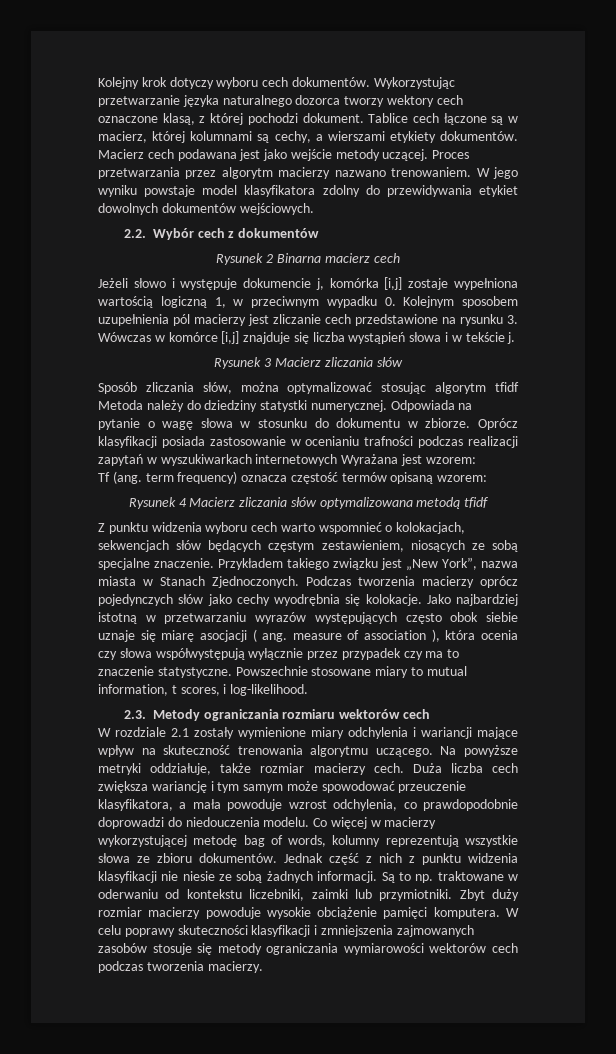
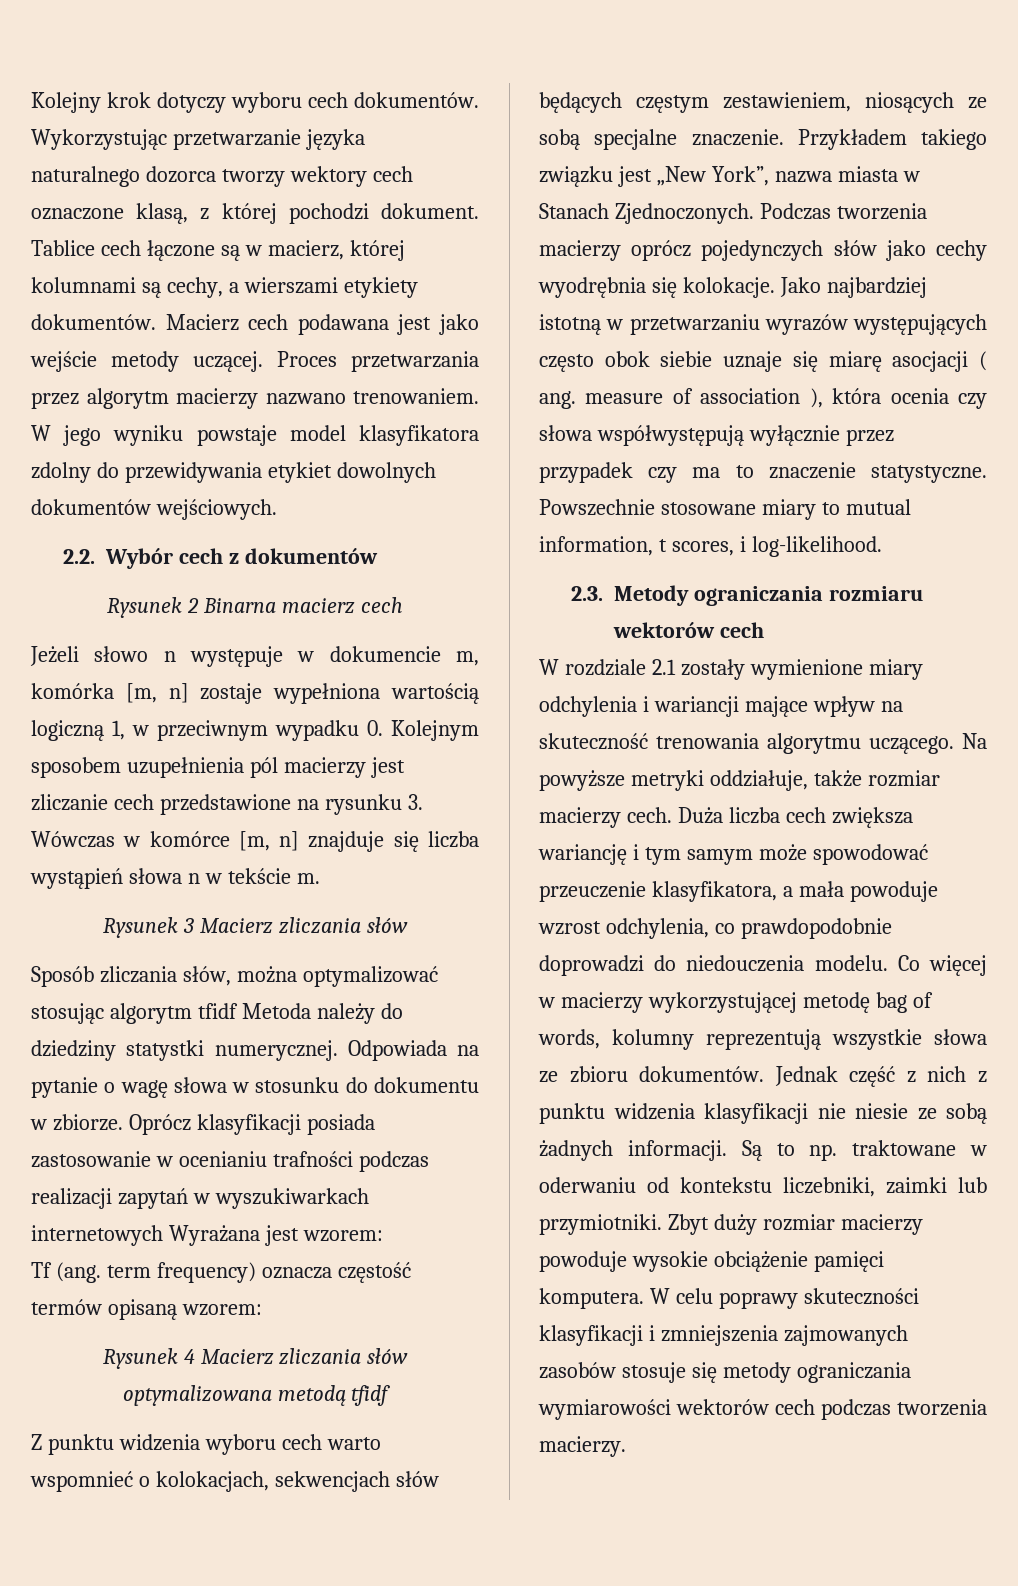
- Jeżeli słowo i występuje dokumencie j, komórka [i,j] zostaje wypełniona wartością logiczną 1, w przeciwnym wypadku 0. Kolejnym sposobem uzupełnienia pól macierzy jest zliczanie cech przedstawione na rysunku 3. Wówczas w komórce [i,j] znajduje się liczba wystąpień słowa i w tekście j.
+ Jeżeli słowo n występuje w dokumencie m, komórka [m, n] zostaje wypełniona wartością logiczną 1, w przeciwnym wypadku 0. Kolejnym sposobem uzupełnienia pól macierzy jest zliczanie cech przedstawione na rysunku 3. Wówczas w komórce [m, n] znajduje się liczba wystąpień słowa n w tekście m.

